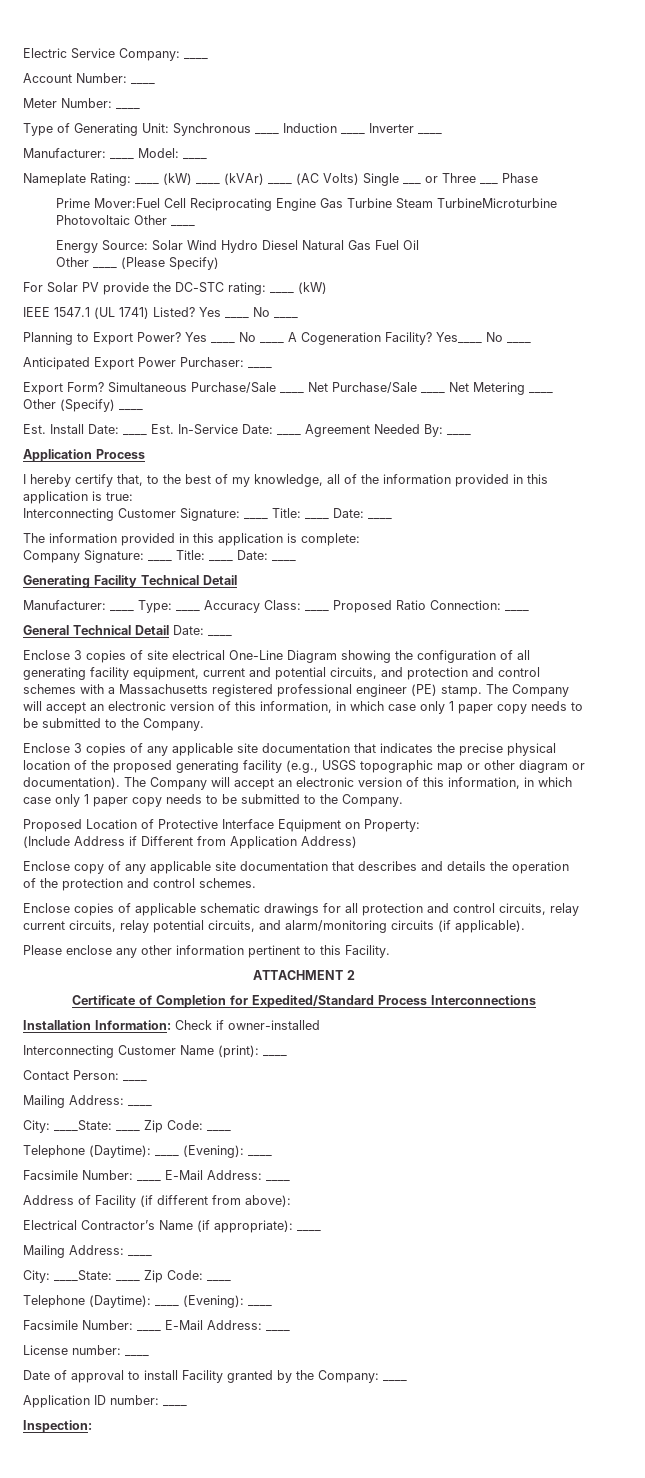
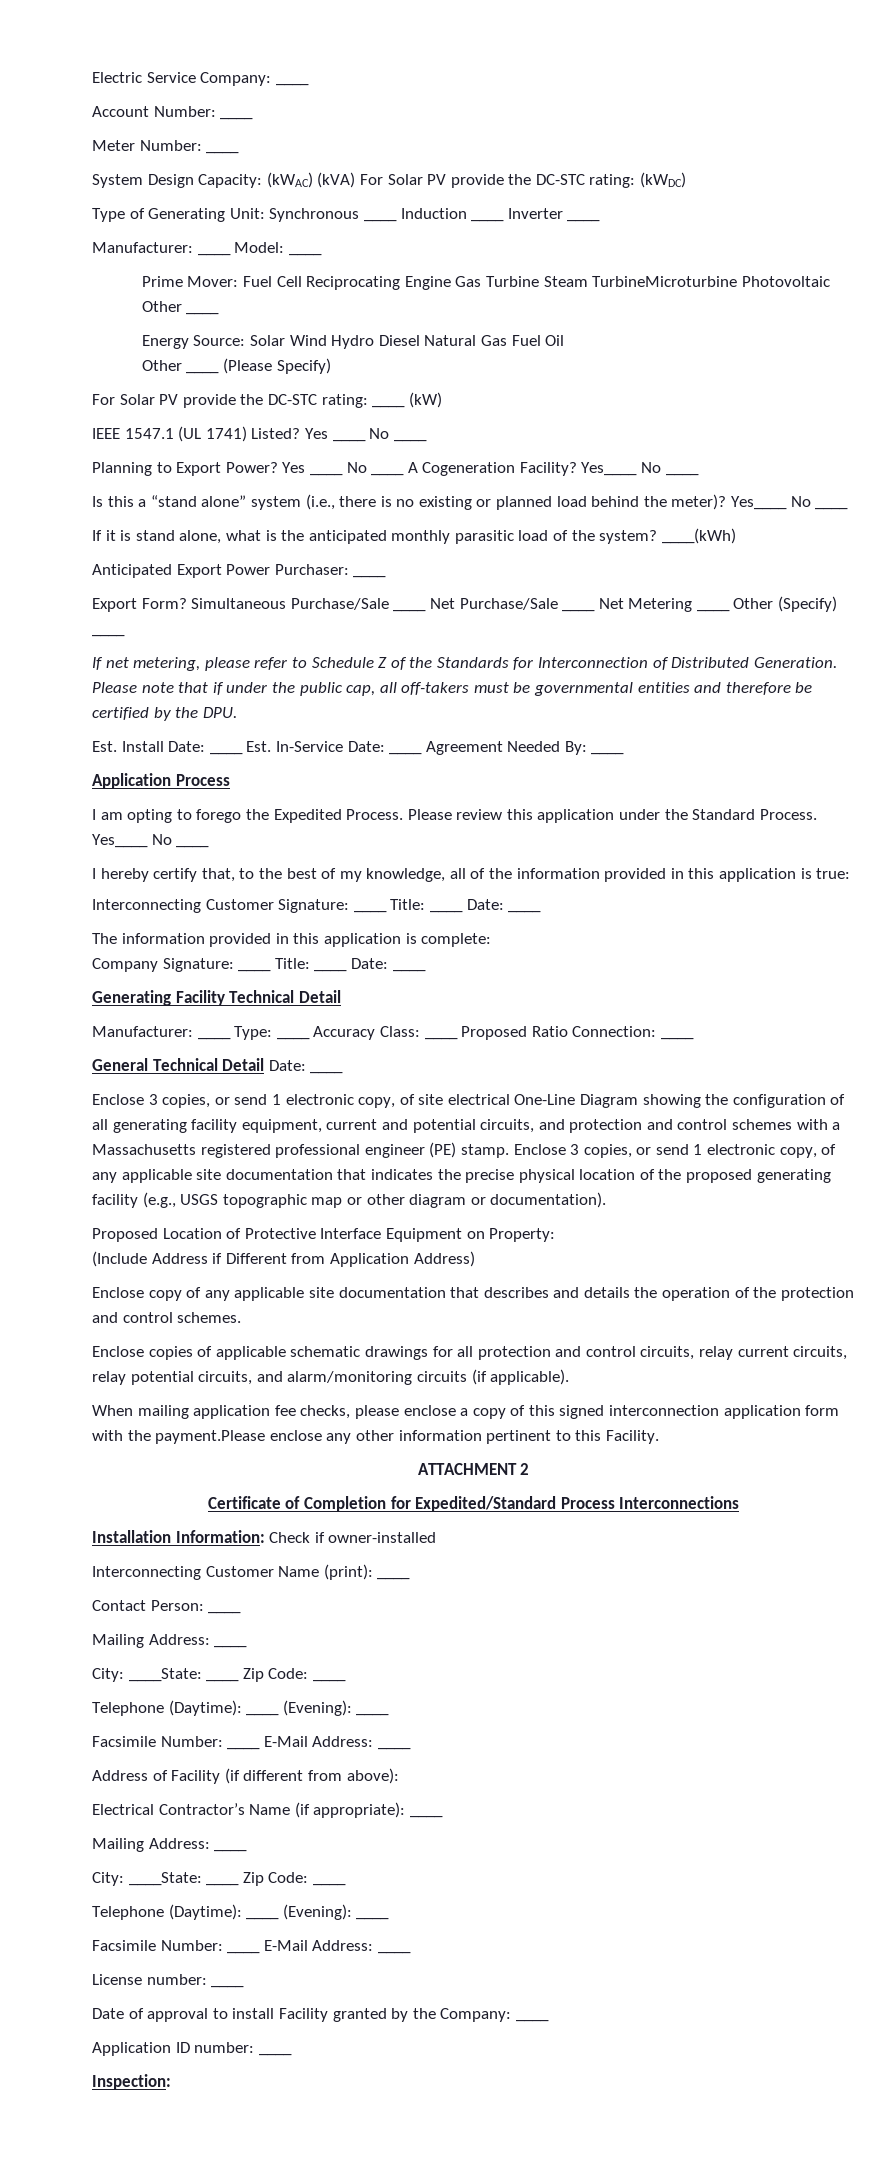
+ System Design Capacity: (kWAC) (kVA) For Solar PV provide the DC-STC rating: (kWDC)
- Nameplate Rating: ____ (kW) ____ (kVAr) ____ (AC Volts) Single ___ or Three ___ Phase
- Prime Mover:Fuel Cell Reciprocating Engine Gas Turbine Steam TurbineMicroturbine Photovoltaic Other ____
+ Prime Mover: Fuel Cell Reciprocating Engine Gas Turbine Steam TurbineMicroturbine Photovoltaic Other ____
+ Is this a “stand alone” system (i.e., there is no existing or planned load behind the meter)? Yes____ No ____
+ If it is stand alone, what is the anticipated monthly parasitic load of the system? ____(kWh)
+ If net metering, please refer to Schedule Z of the Standards for Interconnection of Distributed Generation. Please note that if under the public cap, all off-takers must be governmental entities and therefore be certified by the DPU.
+ I am opting to forego the Expedited Process. Please review this application under the Standard Process. Yes____ No ____
- Enclose 3 copies of site electrical One-Line Diagram showing the configuration of all generating facility equipment, current and potential circuits, and protection and control schemes with a Massachusetts registered professional engineer (PE) stamp. The Company will accept an electronic version of this information, in which case only 1 paper copy needs to be submitted to the Company.
- Enclose 3 copies of any applicable site documentation that indicates the precise physical location of the proposed generating facility (e.g., USGS topographic map or other diagram or documentation). The Company will accept an electronic version of this information, in which case only 1 paper copy needs to be submitted to the Company.
+ Enclose 3 copies, or send 1 electronic copy, of site electrical One-Line Diagram showing the configuration of all generating facility equipment, current and potential circuits, and protection and control schemes with a Massachusetts registered professional engineer (PE) stamp. Enclose 3 copies, or send 1 electronic copy, of any applicable site documentation that indicates the precise physical location of the proposed generating facility (e.g., USGS topographic map or other diagram or documentation).
- Please enclose any other information pertinent to this Facility.
+ When mailing application fee checks, please enclose a copy of this signed interconnection application form with the payment.Please enclose any other information pertinent to this Facility.

